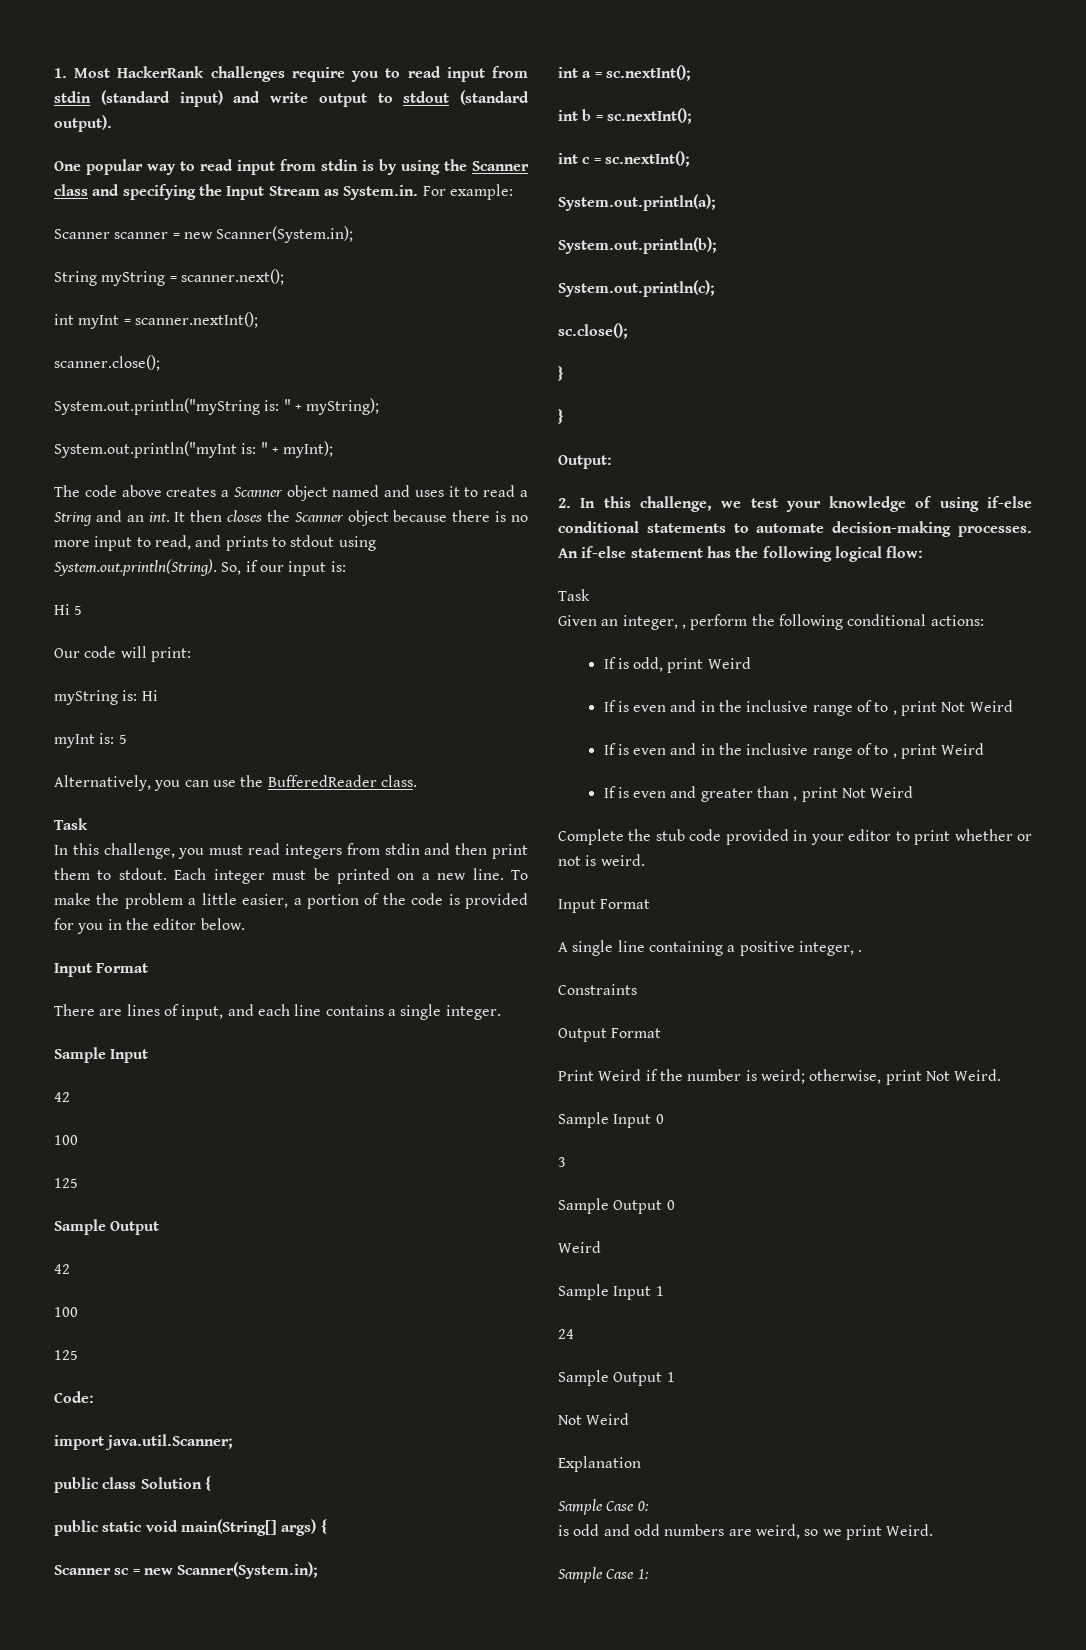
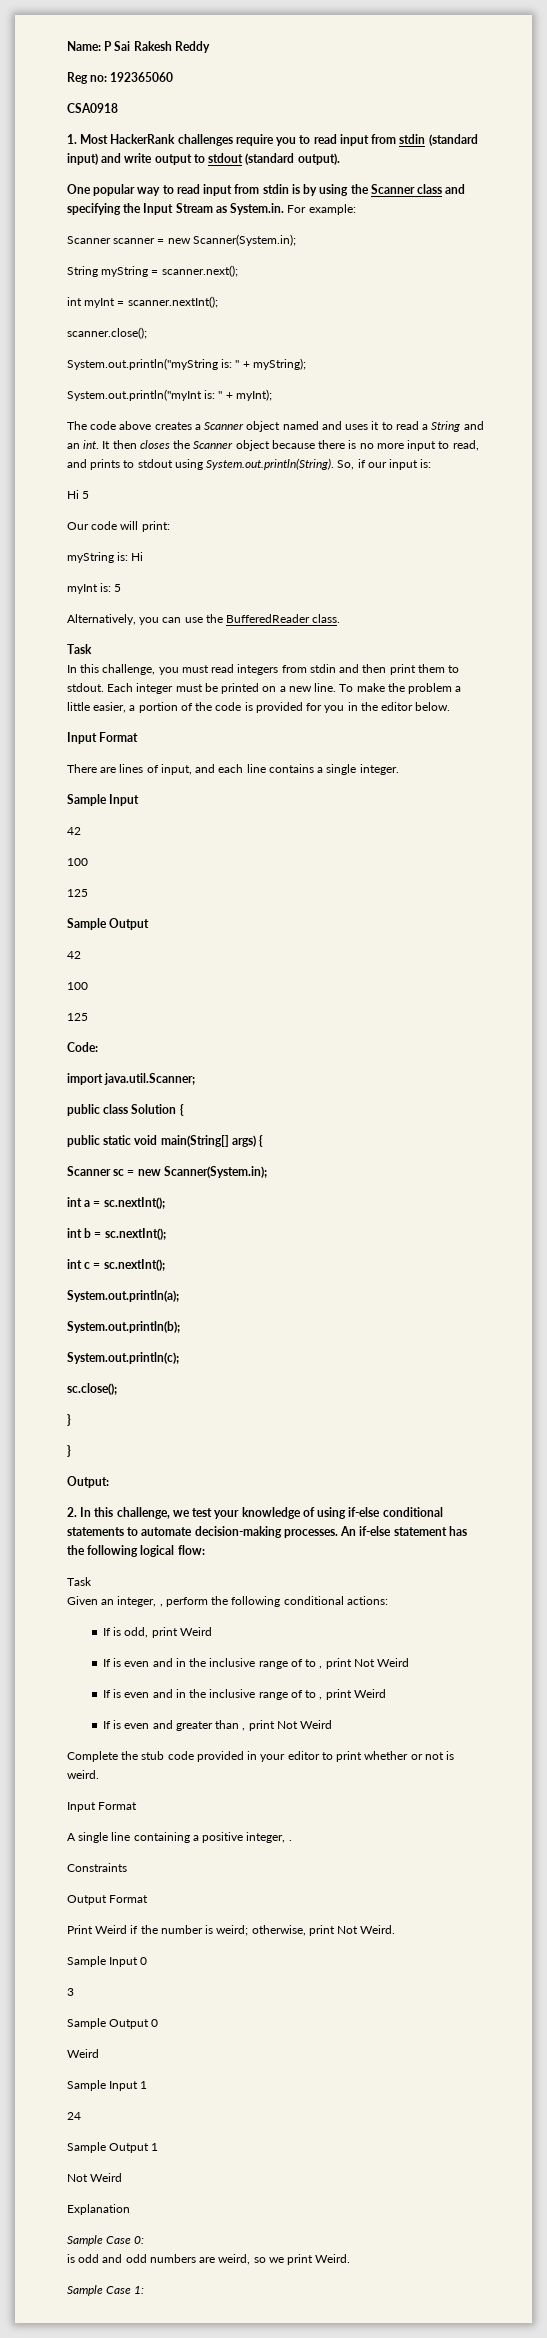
+ Name: P Sai Rakesh Reddy
+ Reg no: 192365060
+ CSA0918

